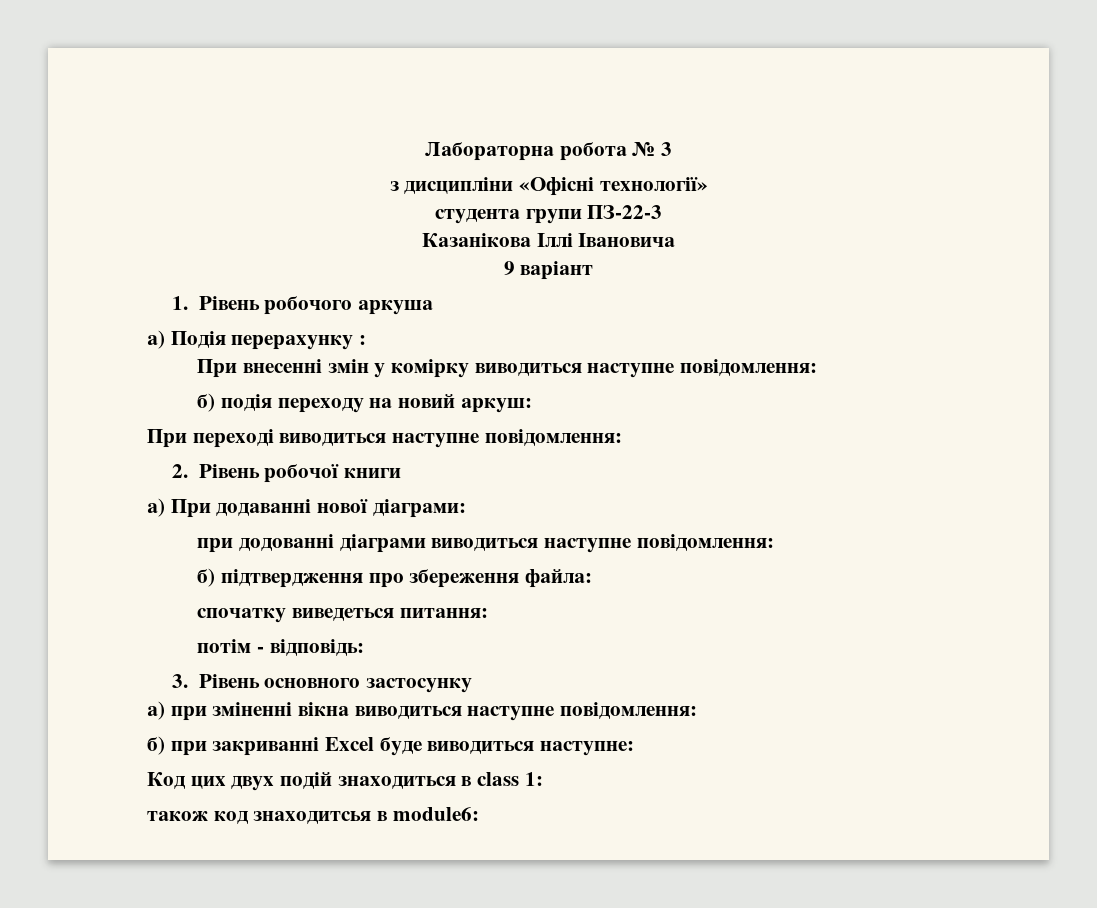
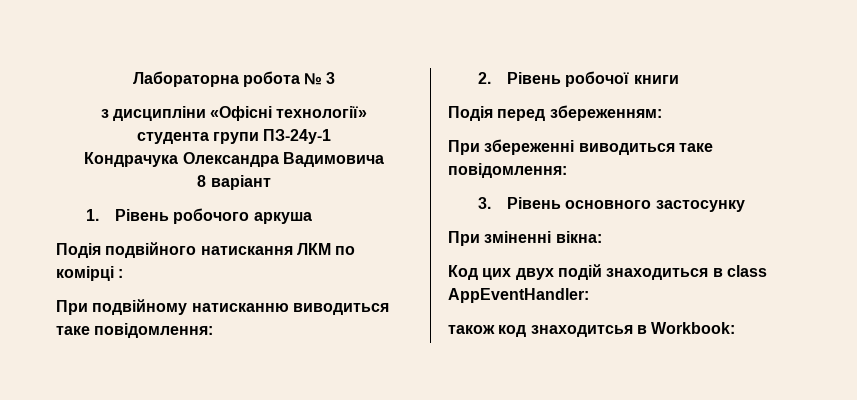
- студента групи ПЗ-22-3
- Казанікова Іллі Івановича
- 9 варіант
+ студента групи ПЗ-24у-1
+ Кондрачука Олександра Вадимовича
+ 8 варіант
- а) Подія перерахунку :
- При внесенні змін у комірку виводиться наступне повідомлення:
- б) подія переходу на новий аркуш:
- При переході виводиться наступне повідомлення:
+ Подія подвійного натискання ЛКМ по комірці :
+ При подвійному натисканню виводиться таке повідомлення:
- а) При додаванні нової діаграми:
- при додованні діаграми виводиться наступне повідомлення:
- б) підтвердження про збереження файла:
- спочатку виведеться питання:
- потім - відповідь:
+ Подія перед збереженням:
+ При збереженні виводиться таке повідомлення:
  3. Рівень основного застосунку
- а) при зміненні вікна виводиться наступне повідомлення:
- б) при закриванні Excel буде виводиться наступне:
+ При зміненні вікна:
- Код цих двух подій знаходиться в class 1:
+ Код цих двух подій знаходиться в class AppEventHandler:
- також код знаходитсья в module6:
+ також код знаходитсья в Workbook:

